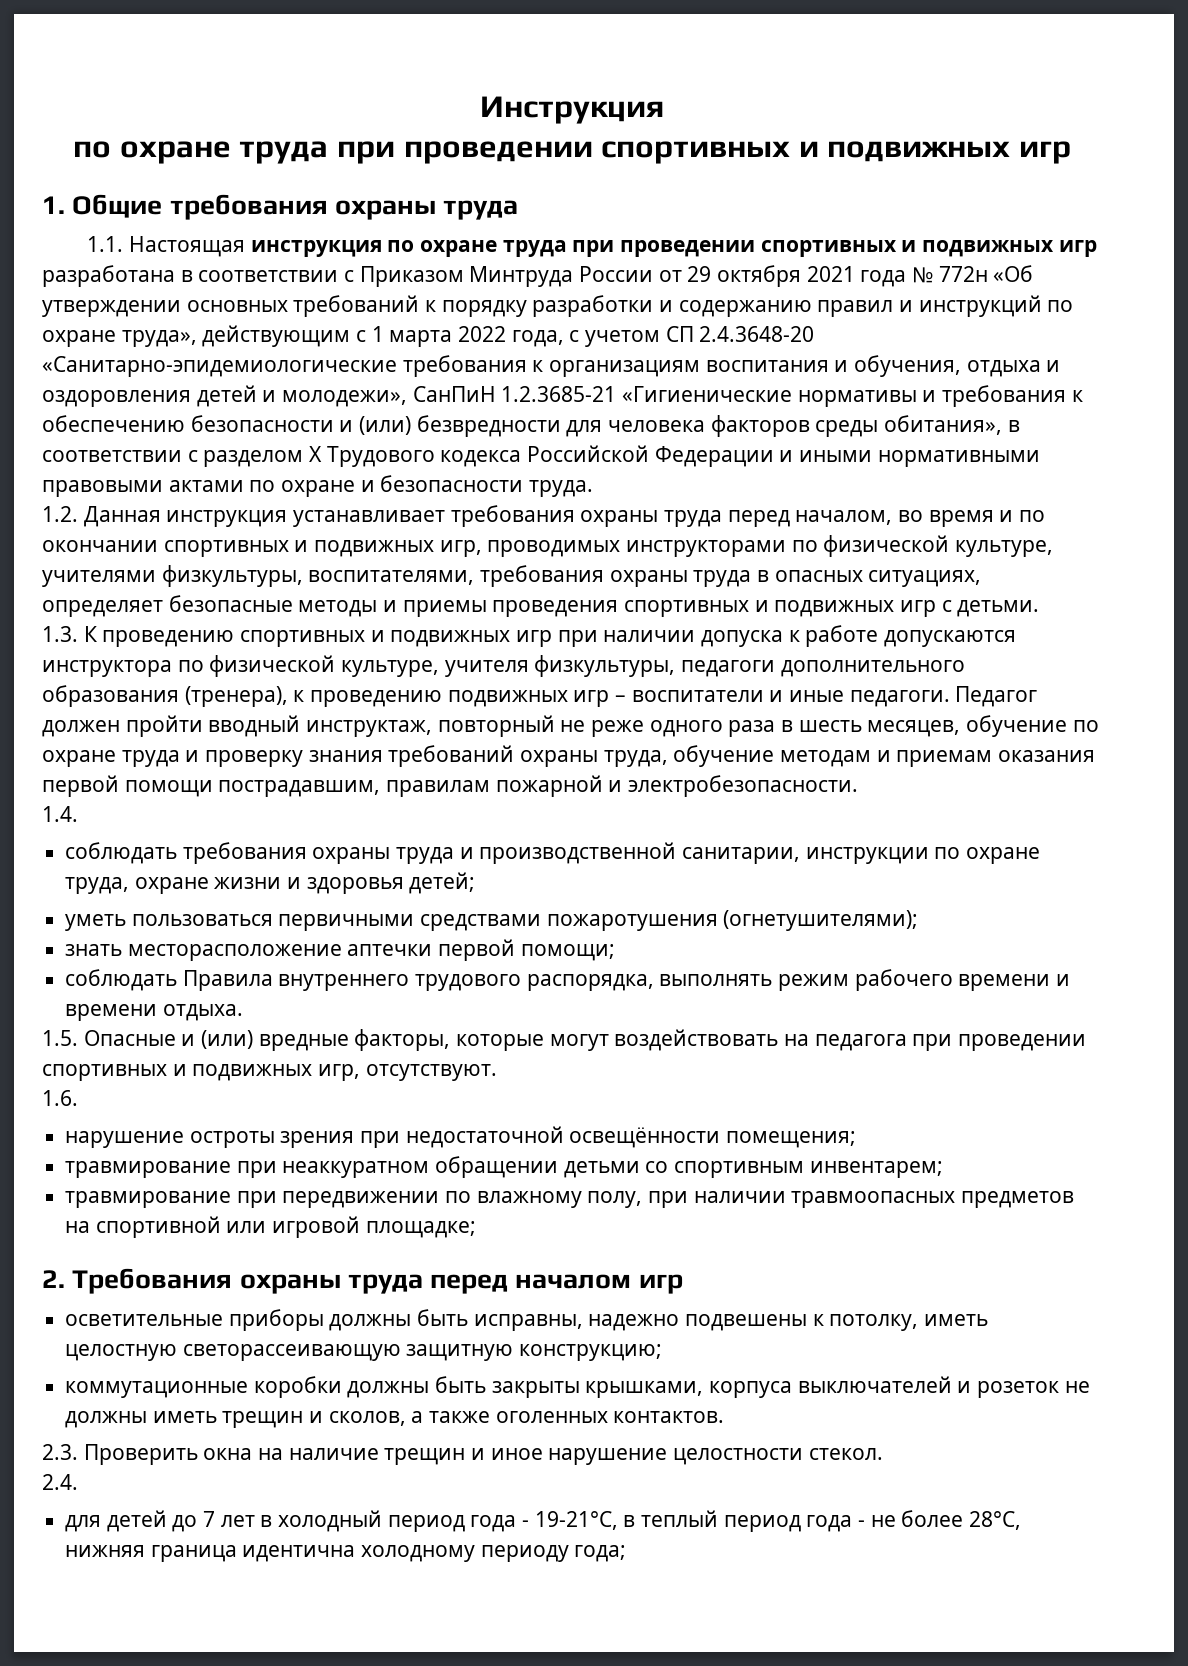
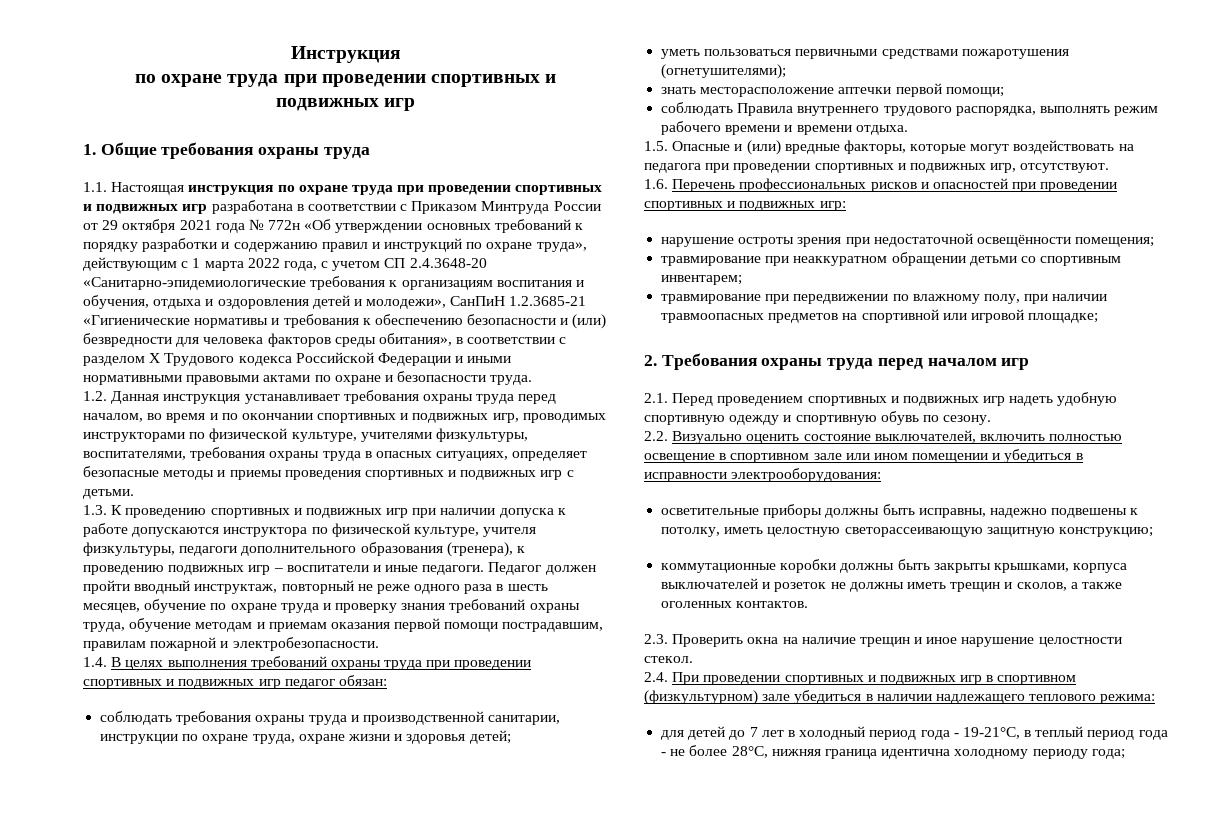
- 1.4.
+ 1.4. В целях выполнения требований охраны труда при проведении спортивных и подвижных игр педагог обязан:
- 1.6.
+ 1.6. Перечень профессиональных рисков и опасностей при проведении спортивных и подвижных игр:
+ 2.1. Перед проведением спортивных и подвижных игр надеть удобную спортивную одежду и спортивную обувь по сезону.
+ 2.2. Визуально оценить состояние выключателей, включить полностью освещение в спортивном зале или ином помещении и убедиться в исправности электрооборудования:
- 2.4.
+ 2.4. При проведении спортивных и подвижных игр в спортивном (физкультурном) зале убедиться в наличии надлежащего теплового режима:

